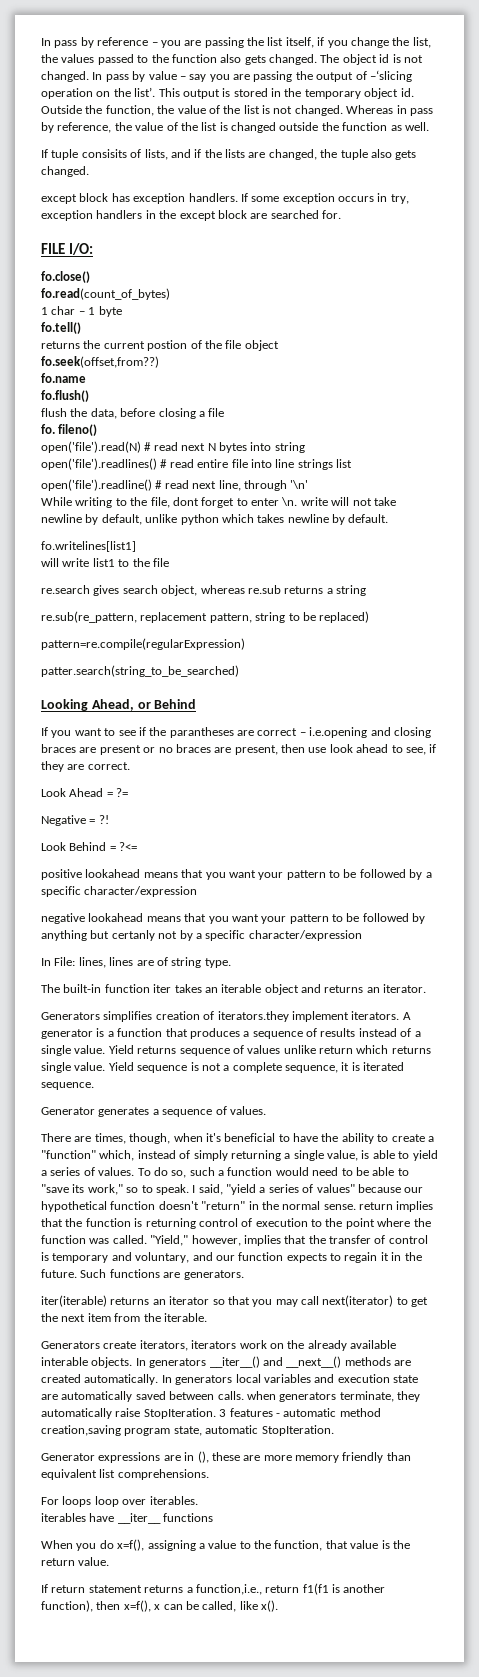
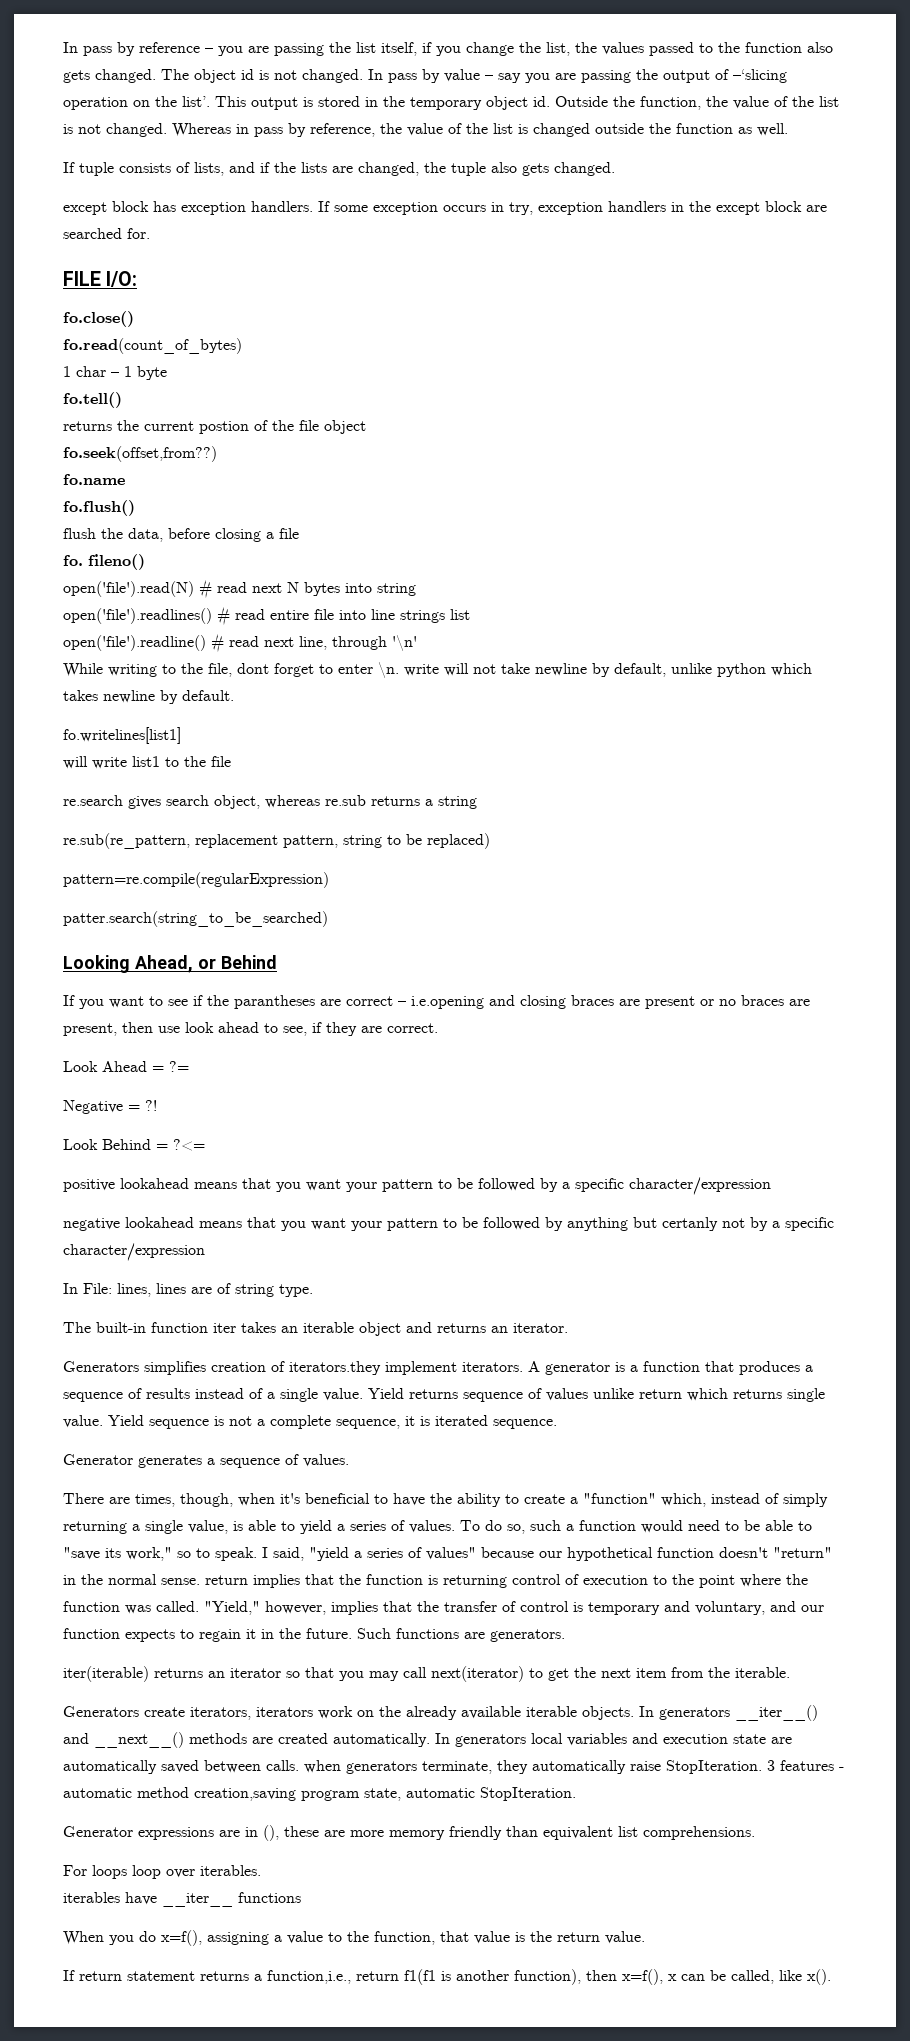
- If tuple consisits of lists, and if the lists are changed, the tuple also gets changed.
+ If tuple consists of lists, and if the lists are changed, the tuple also gets changed.
- Generators create iterators, iterators work on the already available interable objects.
+ Generators create iterators, iterators work on the already available iterable objects.

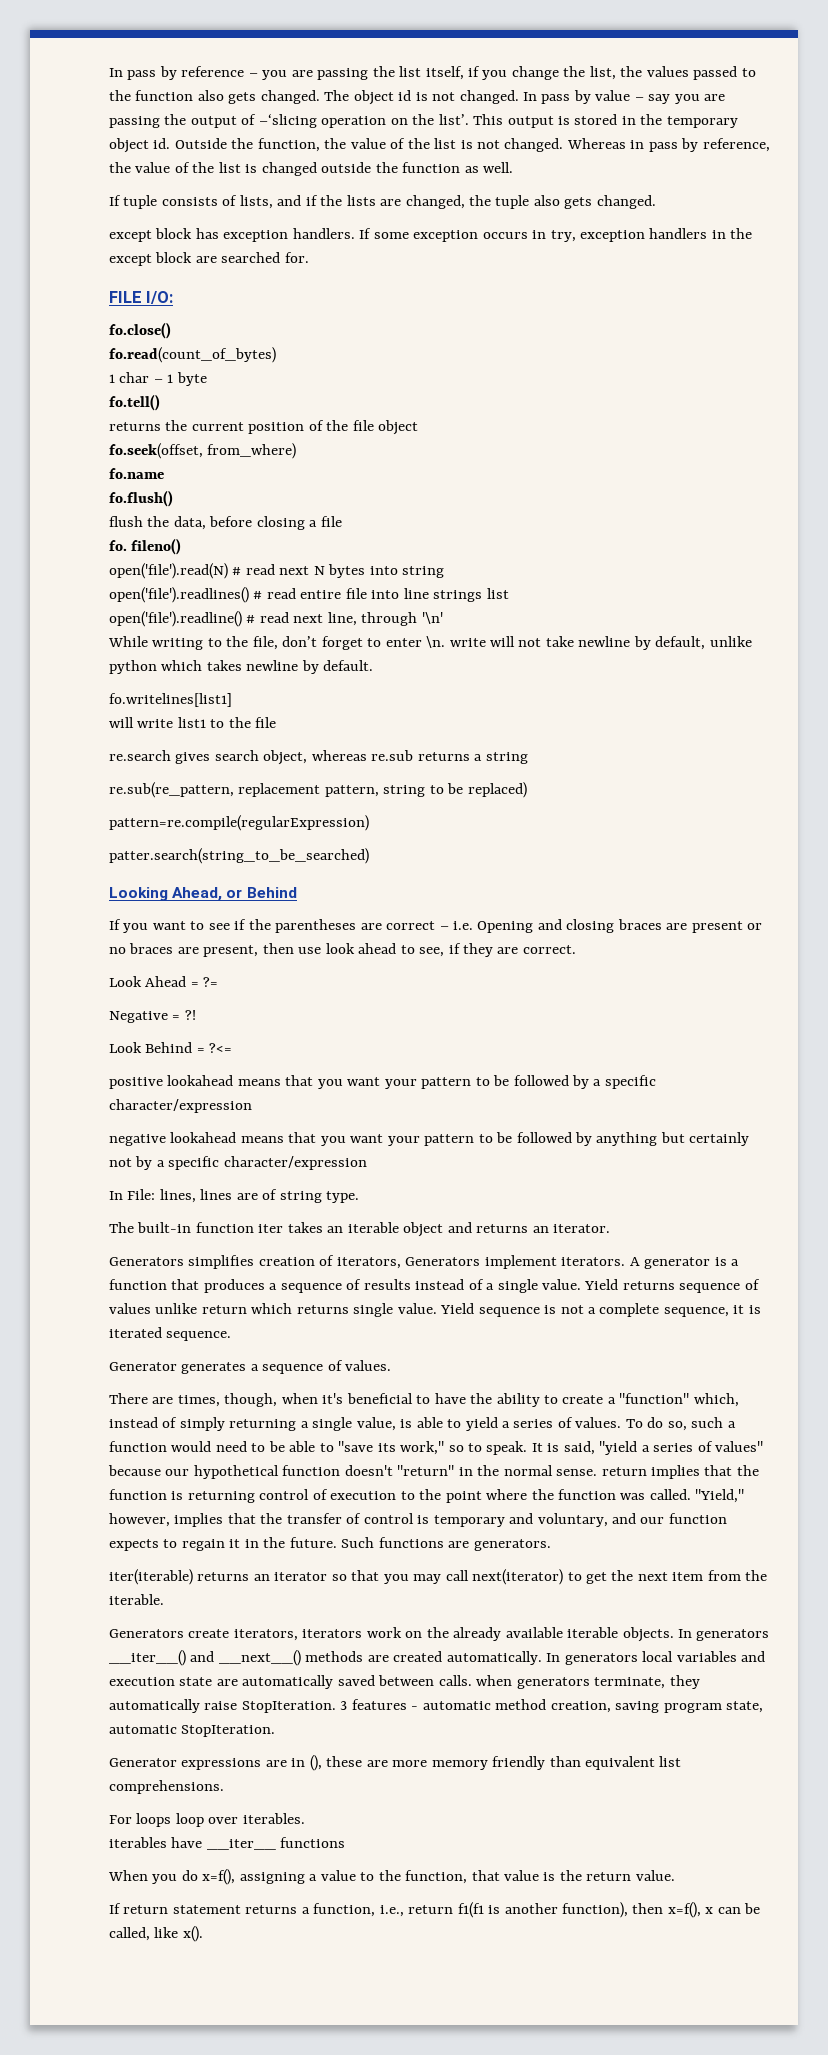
- returns the current postion of the file object
+ returns the current position of the file object
- fo.seek(offset,from??)
+ fo.seek(offset, from_where)
- While writing to the file, dont forget to enter \n. write will not take newline by default, unlike python which takes newline by default.
+ While writing to the file, don’t forget to enter \n. write will not take newline by default, unlike python which takes newline by default.
- If you want to see if the parantheses are correct – i.e.opening and closing braces are present or no braces are present, then use look ahead to see, if they are correct.
+ If you want to see if the parentheses are correct – i.e. Opening and closing braces are present or no braces are present, then use look ahead to see, if they are correct.
- negative lookahead means that you want your pattern to be followed by anything but certanly not by a specific character/expression
+ negative lookahead means that you want your pattern to be followed by anything but certainly not by a specific character/expression
- Generators simplifies creation of iterators.they implement iterators.
+ Generators simplifies creation of iterators, Generators implement iterators.
- I said, "yield a series of values" because our hypothetical function doesn't "return" in the normal sense. return implies that the function is returning control of execution to the point where the function was called.
+ It is said, "yield a series of values" because our hypothetical function doesn't "return" in the normal sense. return implies that the function is returning control of execution to the point where the function was called.
- 3 features - automatic method creation,saving program state, automatic StopIteration.
+ 3 features - automatic method creation, saving program state, automatic StopIteration.
- If return statement returns a function,i.e., return f1(f1 is another function), then x=f(), x can be called, like x().
+ If return statement returns a function, i.e., return f1(f1 is another function), then x=f(), x can be called, like x().

